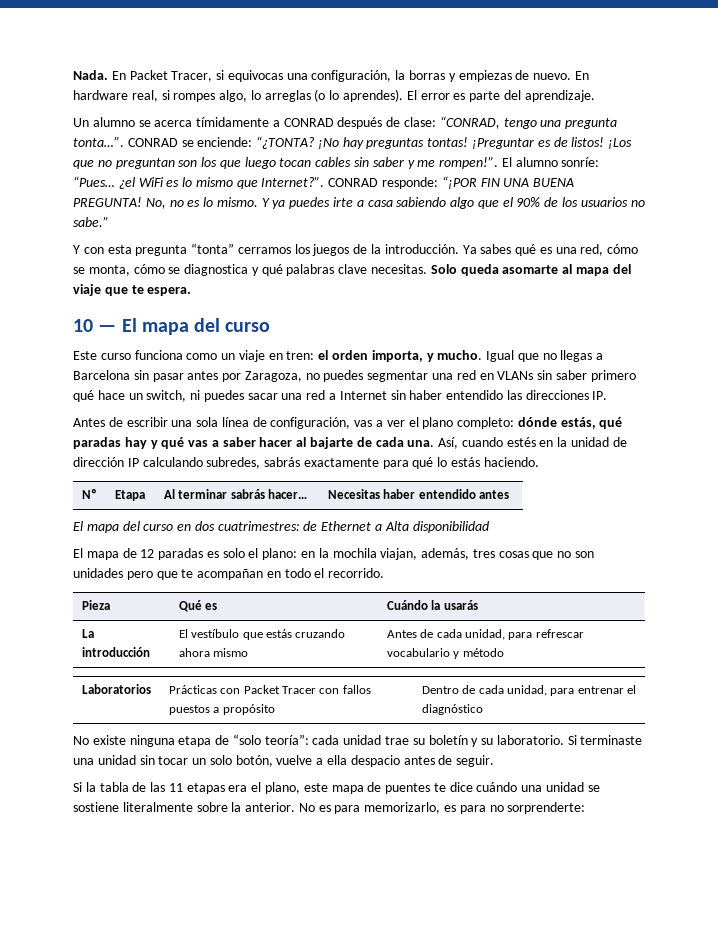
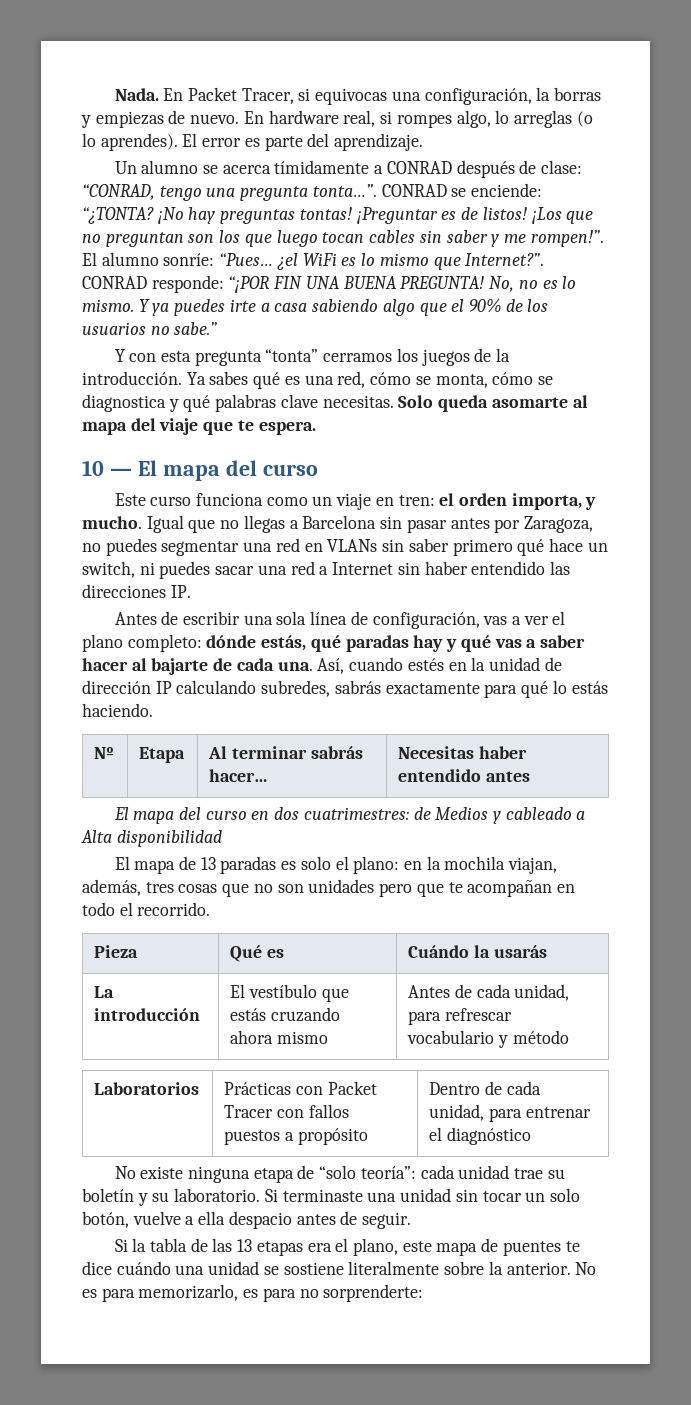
- El mapa del curso en dos cuatrimestres: de Ethernet a Alta disponibilidad
+ El mapa del curso en dos cuatrimestres: de Medios y cableado a Alta disponibilidad
- El mapa de 12 paradas es solo el plano: en la mochila viajan, además, tres cosas que no son unidades pero que te acompañan en todo el recorrido.
+ El mapa de 13 paradas es solo el plano: en la mochila viajan, además, tres cosas que no son unidades pero que te acompañan en todo el recorrido.
- Si la tabla de las 11 etapas era el plano, este mapa de puentes te dice cuándo una unidad se sostiene literalmente sobre la anterior.
+ Si la tabla de las 13 etapas era el plano, este mapa de puentes te dice cuándo una unidad se sostiene literalmente sobre la anterior.

